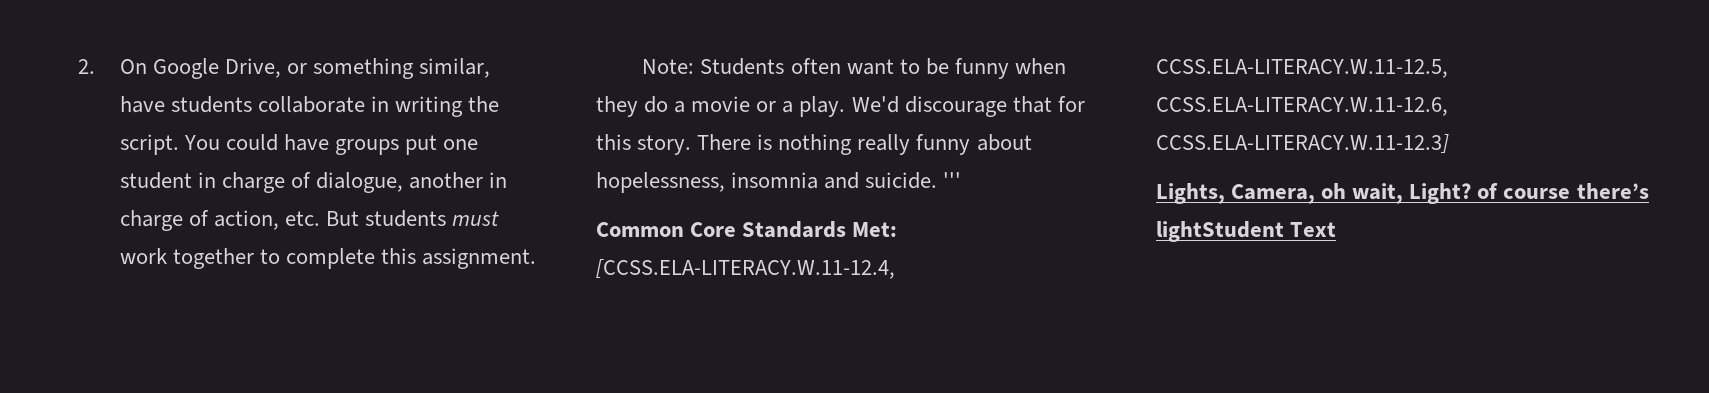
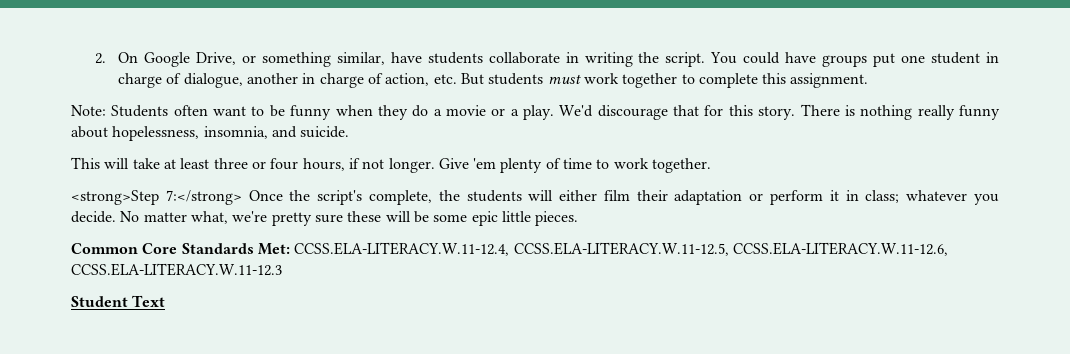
- There is nothing really funny about hopelessness, insomnia and suicide. '''
+ There is nothing really funny about hopelessness, insomnia, and suicide.
+ This will take at least three or four hours, if not longer. Give 'em plenty of time to work together.
+ <strong>Step 7:</strong> Once the script's complete, the students will either film their adaptation or perform it in class; whatever you decide. No matter what, we're pretty sure these will be some epic little pieces.
- Common Core Standards Met: [CCSS.ELA-LITERACY.W.11-12.4, CCSS.ELA-LITERACY.W.11-12.5, CCSS.ELA-LITERACY.W.11-12.6, CCSS.ELA-LITERACY.W.11-12.3]
- Lights, Camera, oh wait, Light? of course there’s lightStudent Text
+ Common Core Standards Met: CCSS.ELA-LITERACY.W.11-12.4, CCSS.ELA-LITERACY.W.11-12.5, CCSS.ELA-LITERACY.W.11-12.6, CCSS.ELA-LITERACY.W.11-12.3
+ Student Text

